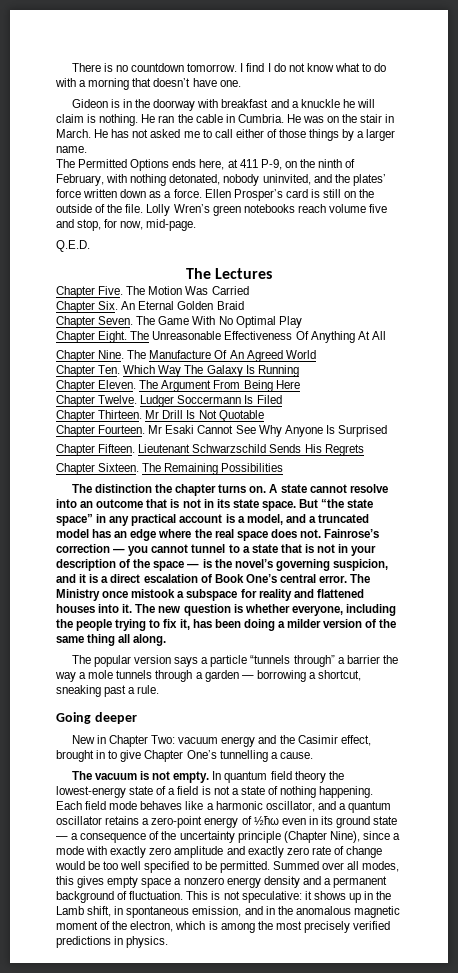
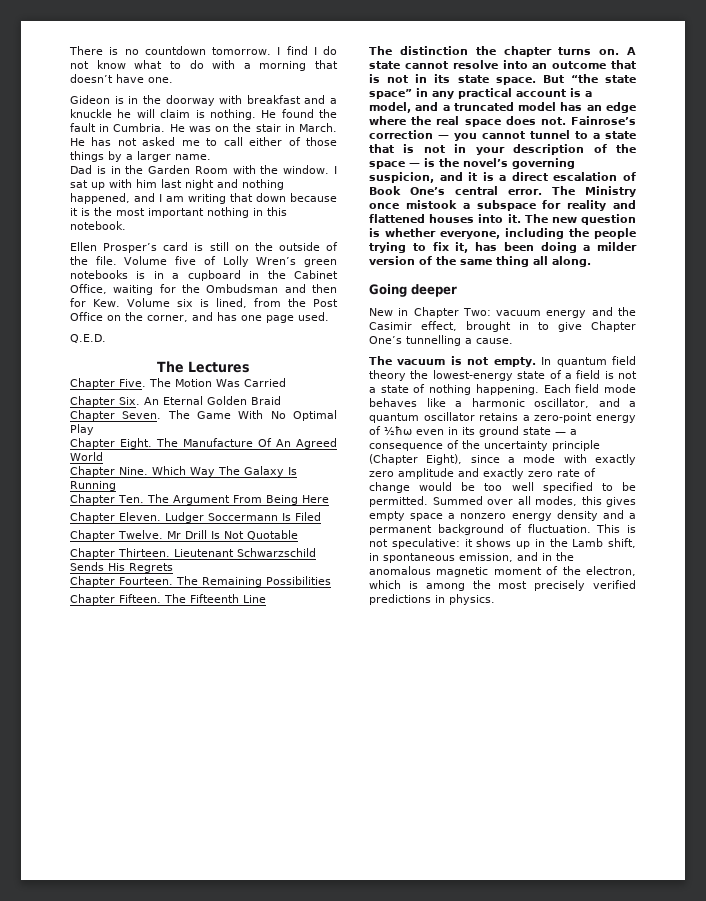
- He ran the cable in Cumbria.
+ He found the fault in Cumbria.
- The Permitted Options ends here, at 411 P-9, on the ninth of February, with nothing detonated, nobody uninvited, and the plates’ force written down as a force. Ellen Prosper’s card is still on the outside of the file.
+ Dad is in the Garden Room with the window. I sat up with him last night and nothing happened, and I am writing that down because it is the most important nothing in this notebook.
+ Ellen Prosper’s card is still on the outside of the file.
- Lolly Wren’s green notebooks reach volume five and stop, for now, mid-page.
+ Volume five of Lolly Wren’s green notebooks is in a cupboard in the Cabinet Office, waiting for the Ombudsman and then for Kew. Volume six is lined, from the Post Office on the corner, and has one page used.
- The Unreasonable Effectiveness Of Anything At All
- Chapter Nine. The Manufacture Of An Agreed World
+ The Manufacture Of An Agreed World
- Chapter Ten. Which Way The Galaxy Is Running
+ Chapter Nine. Which Way The Galaxy Is Running
- Chapter Eleven. The Argument From Being Here
+ Chapter Ten. The Argument From Being Here
- Chapter Twelve.
+ Chapter Eleven.
- Chapter Thirteen.
+ Chapter Twelve.
- Chapter Fourteen. Mr Esaki Cannot See Why Anyone Is Surprised
- Chapter Fifteen.
+ Chapter Thirteen.
- Chapter Sixteen.
+ Chapter Fourteen.
+ Chapter Fifteen. The Fifteenth Line
- The popular version says a particle “tunnels through” a barrier the way a mole tunnels through a garden — borrowing a shortcut, sneaking past a rule.
- Each field mode behaves like a harmonic oscillator, and a quantum oscillator retains a zero-point energy of ½ħω even in its ground state — a consequence of the uncertainty principle (Chapter Nine), since a mode with exactly zero amplitude and exactly zero rate of change would be too well specified to be permitted.
+ Each field mode behaves like a harmonic oscillator, and a quantum oscillator retains a zero-point energy of ½ħω even in its ground state — a consequence of the uncertainty principle (Chapter Eight), since a mode with exactly zero amplitude and exactly zero rate of change would be too well specified to be permitted.

